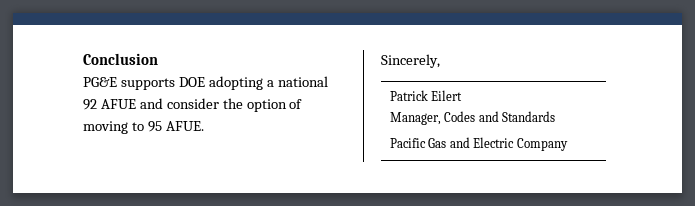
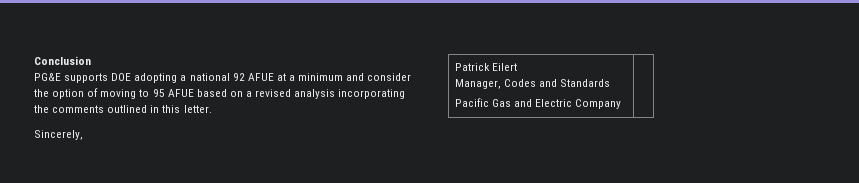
- PG&E supports DOE adopting a national 92 AFUE and consider the option of moving to 95 AFUE.
+ PG&E supports DOE adopting a national 92 AFUE at a minimum and consider the option of moving to 95 AFUE based on a revised analysis incorporating the comments outlined in this letter.

